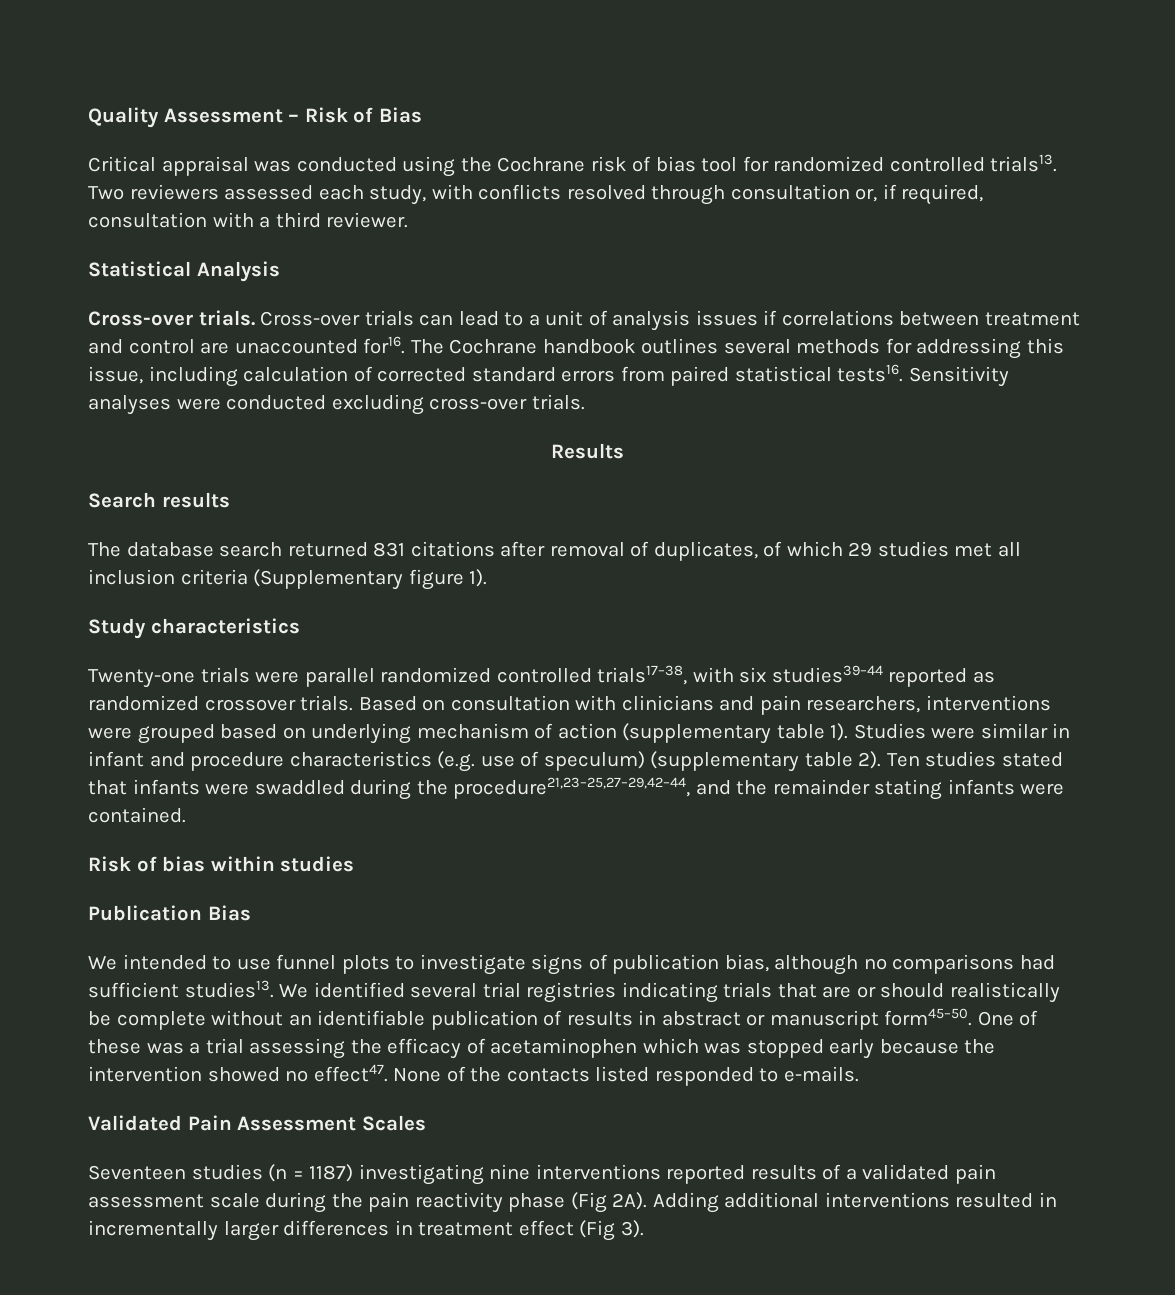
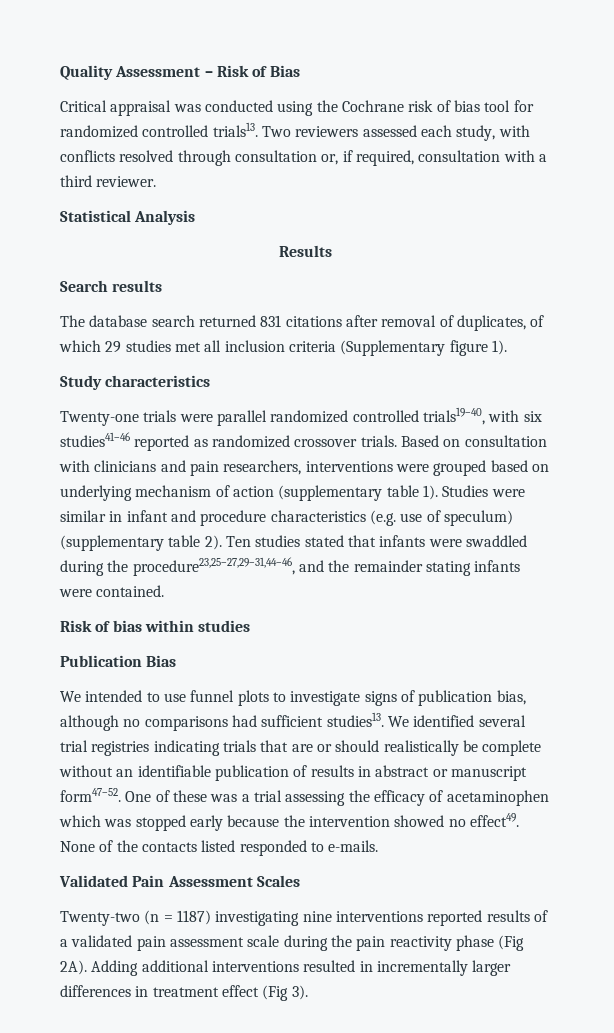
- Cross-over trials. Cross-over trials can lead to a unit of analysis issues if correlations between treatment and control are unaccounted for16. The Cochrane handbook outlines several methods for addressing this issue, including calculation of corrected standard errors from paired statistical tests16. Sensitivity analyses were conducted excluding cross-over trials.
- Twenty-one trials were parallel randomized controlled trials17–38, with six studies39–44 reported as randomized crossover trials.
+ Twenty-one trials were parallel randomized controlled trials19–40, with six studies41–46 reported as randomized crossover trials.
- Ten studies stated that infants were swaddled during the procedure21,23–25,27–29,42–44, and the remainder stating infants were contained.
+ Ten studies stated that infants were swaddled during the procedure23,25–27,29–31,44–46, and the remainder stating infants were contained.
- We identified several trial registries indicating trials that are or should realistically be complete without an identifiable publication of results in abstract or manuscript form45–50.
+ We identified several trial registries indicating trials that are or should realistically be complete without an identifiable publication of results in abstract or manuscript form47–52.
- One of these was a trial assessing the efficacy of acetaminophen which was stopped early because the intervention showed no effect47.
+ One of these was a trial assessing the efficacy of acetaminophen which was stopped early because the intervention showed no effect49.
- Seventeen studies (n = 1187) investigating nine interventions reported results of a validated pain assessment scale during the pain reactivity phase (Fig 2A).
+ Twenty-two (n = 1187) investigating nine interventions reported results of a validated pain assessment scale during the pain reactivity phase (Fig 2A).

